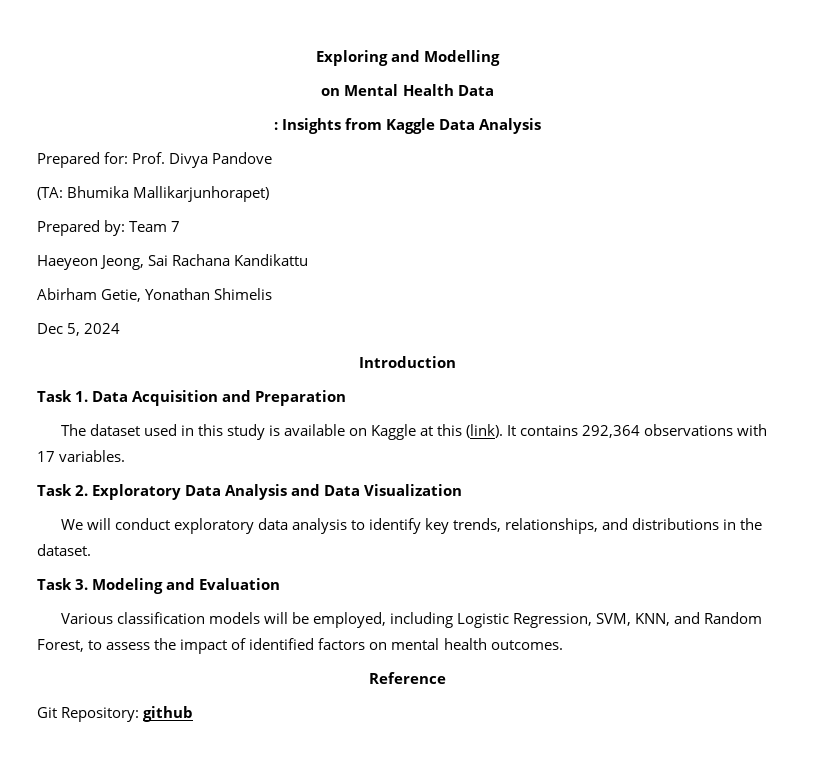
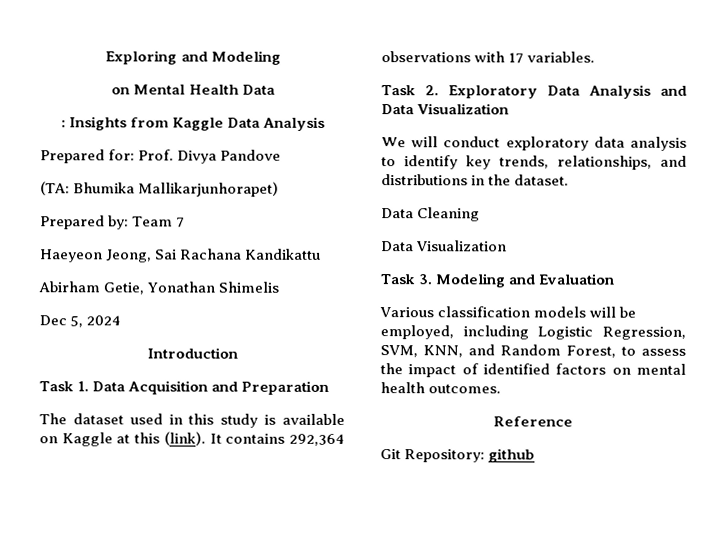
- Exploring and Modelling
+ Exploring and Modeling
+ Data Cleaning
+ Data Visualization

